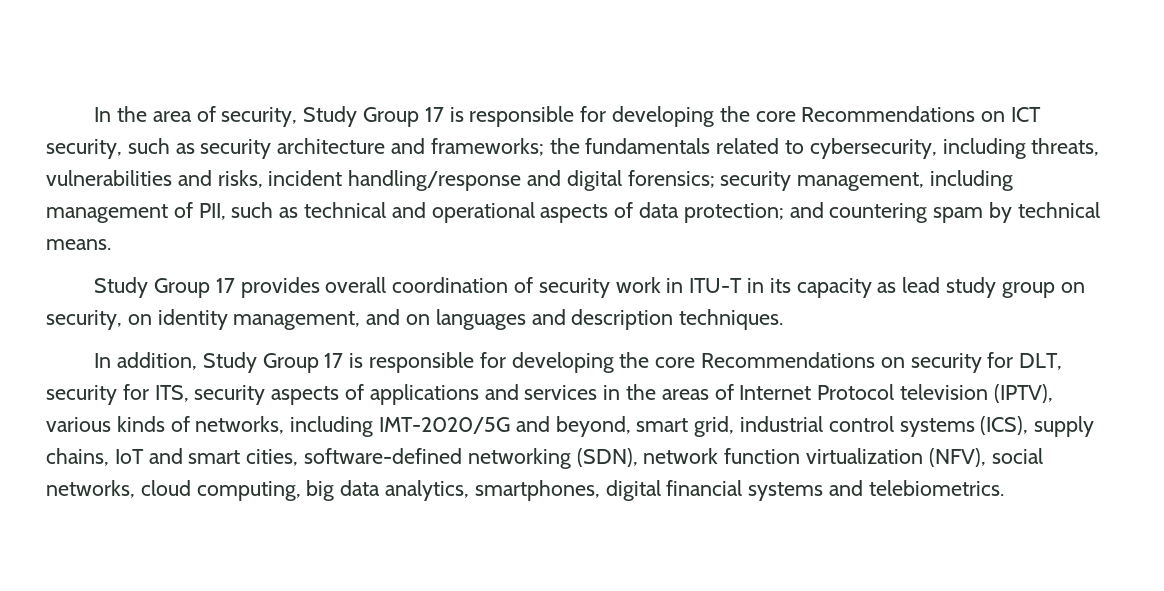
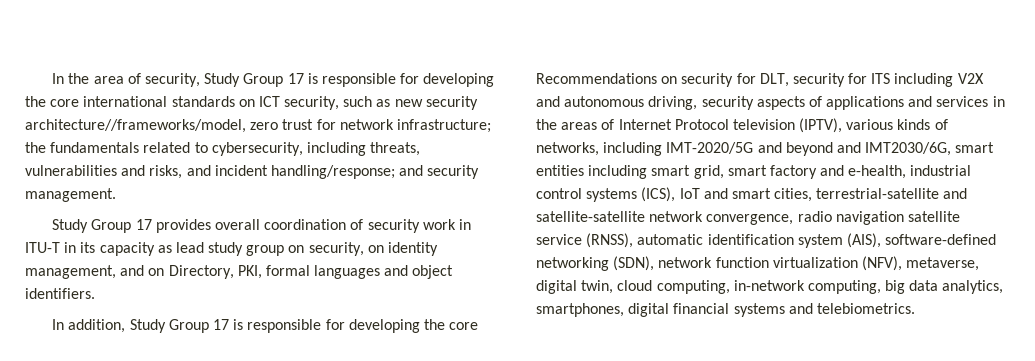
- In the area of security, Study Group 17 is responsible for developing the core Recommendations on ICT security, such as security architecture and frameworks; the fundamentals related to cybersecurity, including threats, vulnerabilities and risks, incident handling/response and digital forensics; security management, including management of PII, such as technical and operational aspects of data protection; and countering spam by technical means.
+ In the area of security, Study Group 17 is responsible for developing the core international standards on ICT security, such as new security architecture//frameworks/model, zero trust for network infrastructure; the fundamentals related to cybersecurity, including threats, vulnerabilities and risks, and incident handling/response; and security management.
- Study Group 17 provides overall coordination of security work in ITU-T in its capacity as lead study group on security, on identity management, and on languages and description techniques.
+ Study Group 17 provides overall coordination of security work in ITU-T in its capacity as lead study group on security, on identity management, and on Directory, PKI, formal languages and object identifiers.
- In addition, Study Group 17 is responsible for developing the core Recommendations on security for DLT, security for ITS, security aspects of applications and services in the areas of Internet Protocol television (IPTV), various kinds of networks, including IMT-2020/5G and beyond, smart grid, industrial control systems (ICS), supply chains, IoT and smart cities, software-defined networking (SDN), network function virtualization (NFV), social networks, cloud computing, big data analytics, smartphones, digital financial systems and telebiometrics.
+ In addition, Study Group 17 is responsible for developing the core Recommendations on security for DLT, security for ITS including V2X and autonomous driving, security aspects of applications and services in the areas of Internet Protocol television (IPTV), various kinds of networks, including IMT-2020/5G and beyond and IMT2030/6G, smart entities including smart grid, smart factory and e-health, industrial control systems (ICS), IoT and smart cities, terrestrial-satellite and satellite-satellite network convergence, radio navigation satellite service (RNSS), automatic identification system (AIS), software-defined networking (SDN), network function virtualization (NFV), metaverse, digital twin, cloud computing, in-network computing, big data analytics, smartphones, digital financial systems and telebiometrics.

